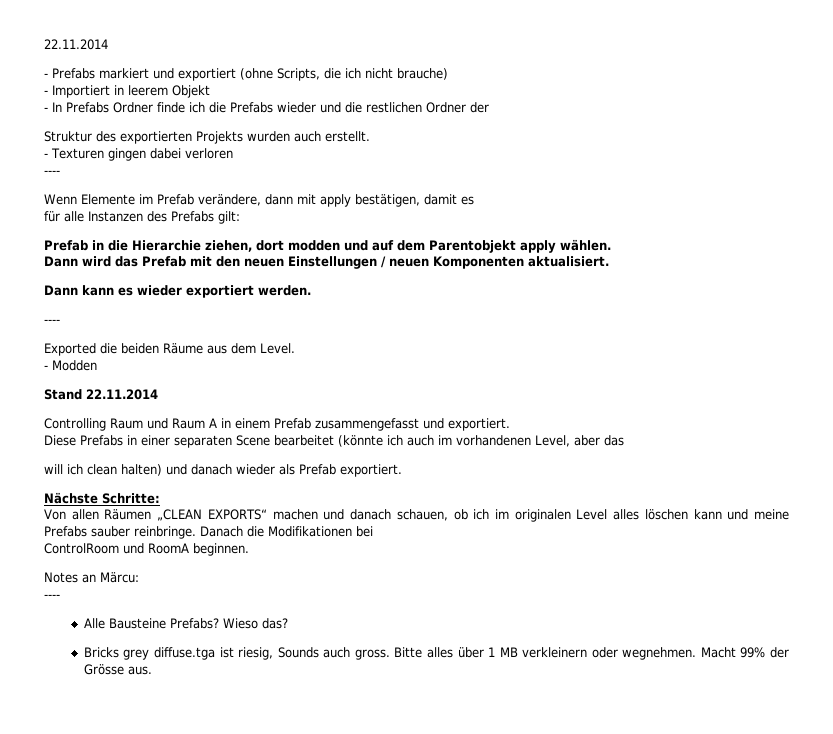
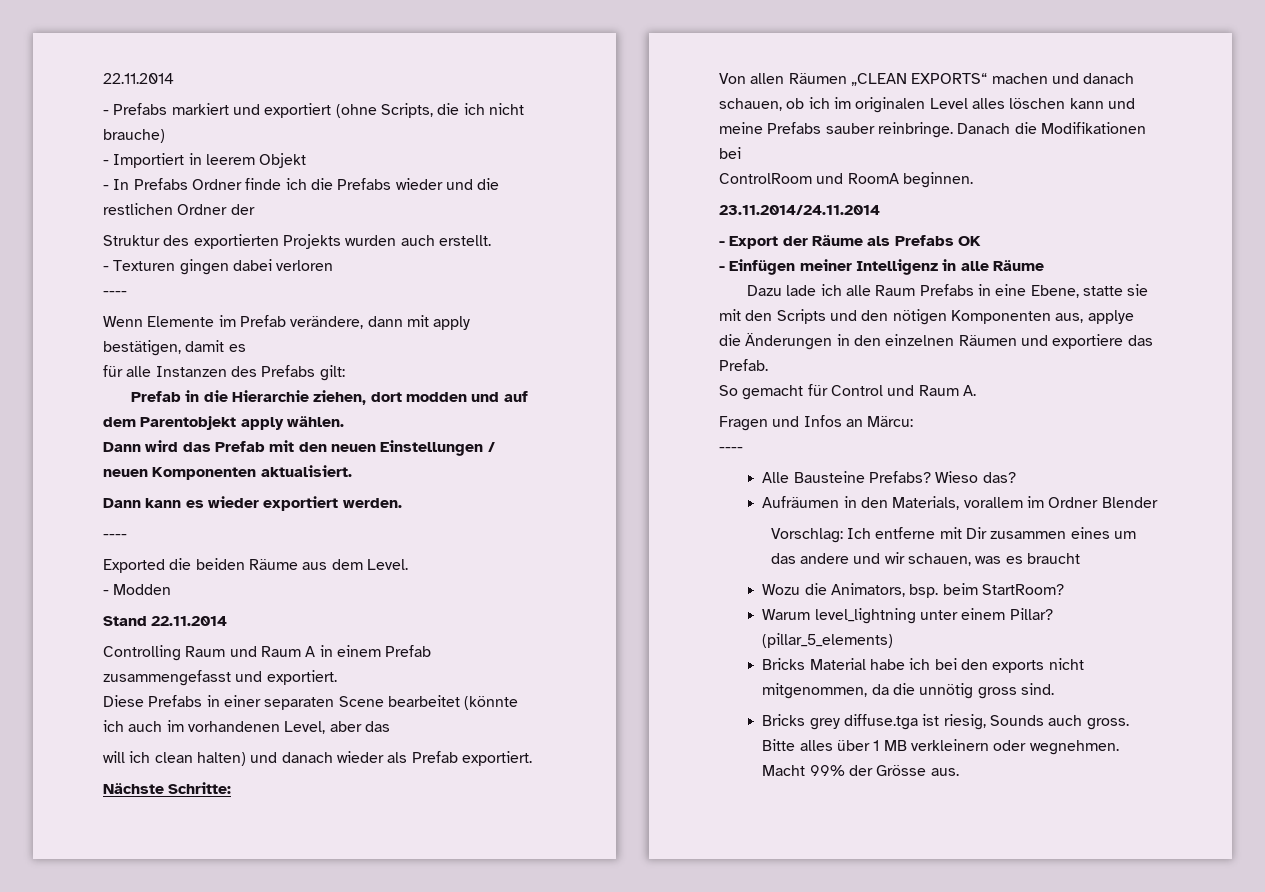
- Notes an Märcu:
+ 23.11.2014/24.11.2014
+ - Export der Räume als Prefabs OK
+ - Einfügen meiner Intelligenz in alle Räume
+ Dazu lade ich alle Raum Prefabs in eine Ebene, statte sie mit den Scripts und den nötigen Komponenten aus, applye die Änderungen in den einzelnen Räumen und exportiere das Prefab.
+ So gemacht für Control und Raum A.
+ Fragen und Infos an Märcu:
+ Aufräumen in den Materials, vorallem im Ordner Blender
+ Vorschlag: Ich entferne mit Dir zusammen eines um das andere und wir schauen, was es braucht
+ Wozu die Animators, bsp. beim StartRoom?
+ Warum level_lightning unter einem Pillar? (pillar_5_elements)
+ Bricks Material habe ich bei den exports nicht mitgenommen, da die unnötig gross sind.

